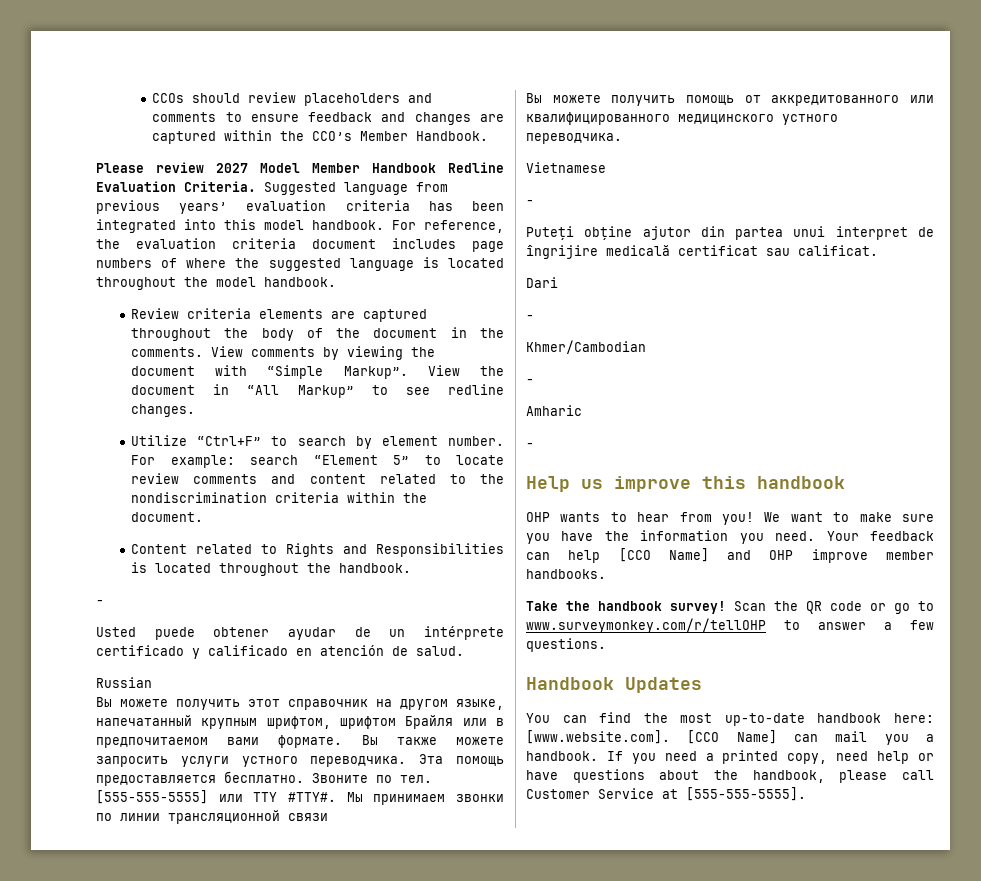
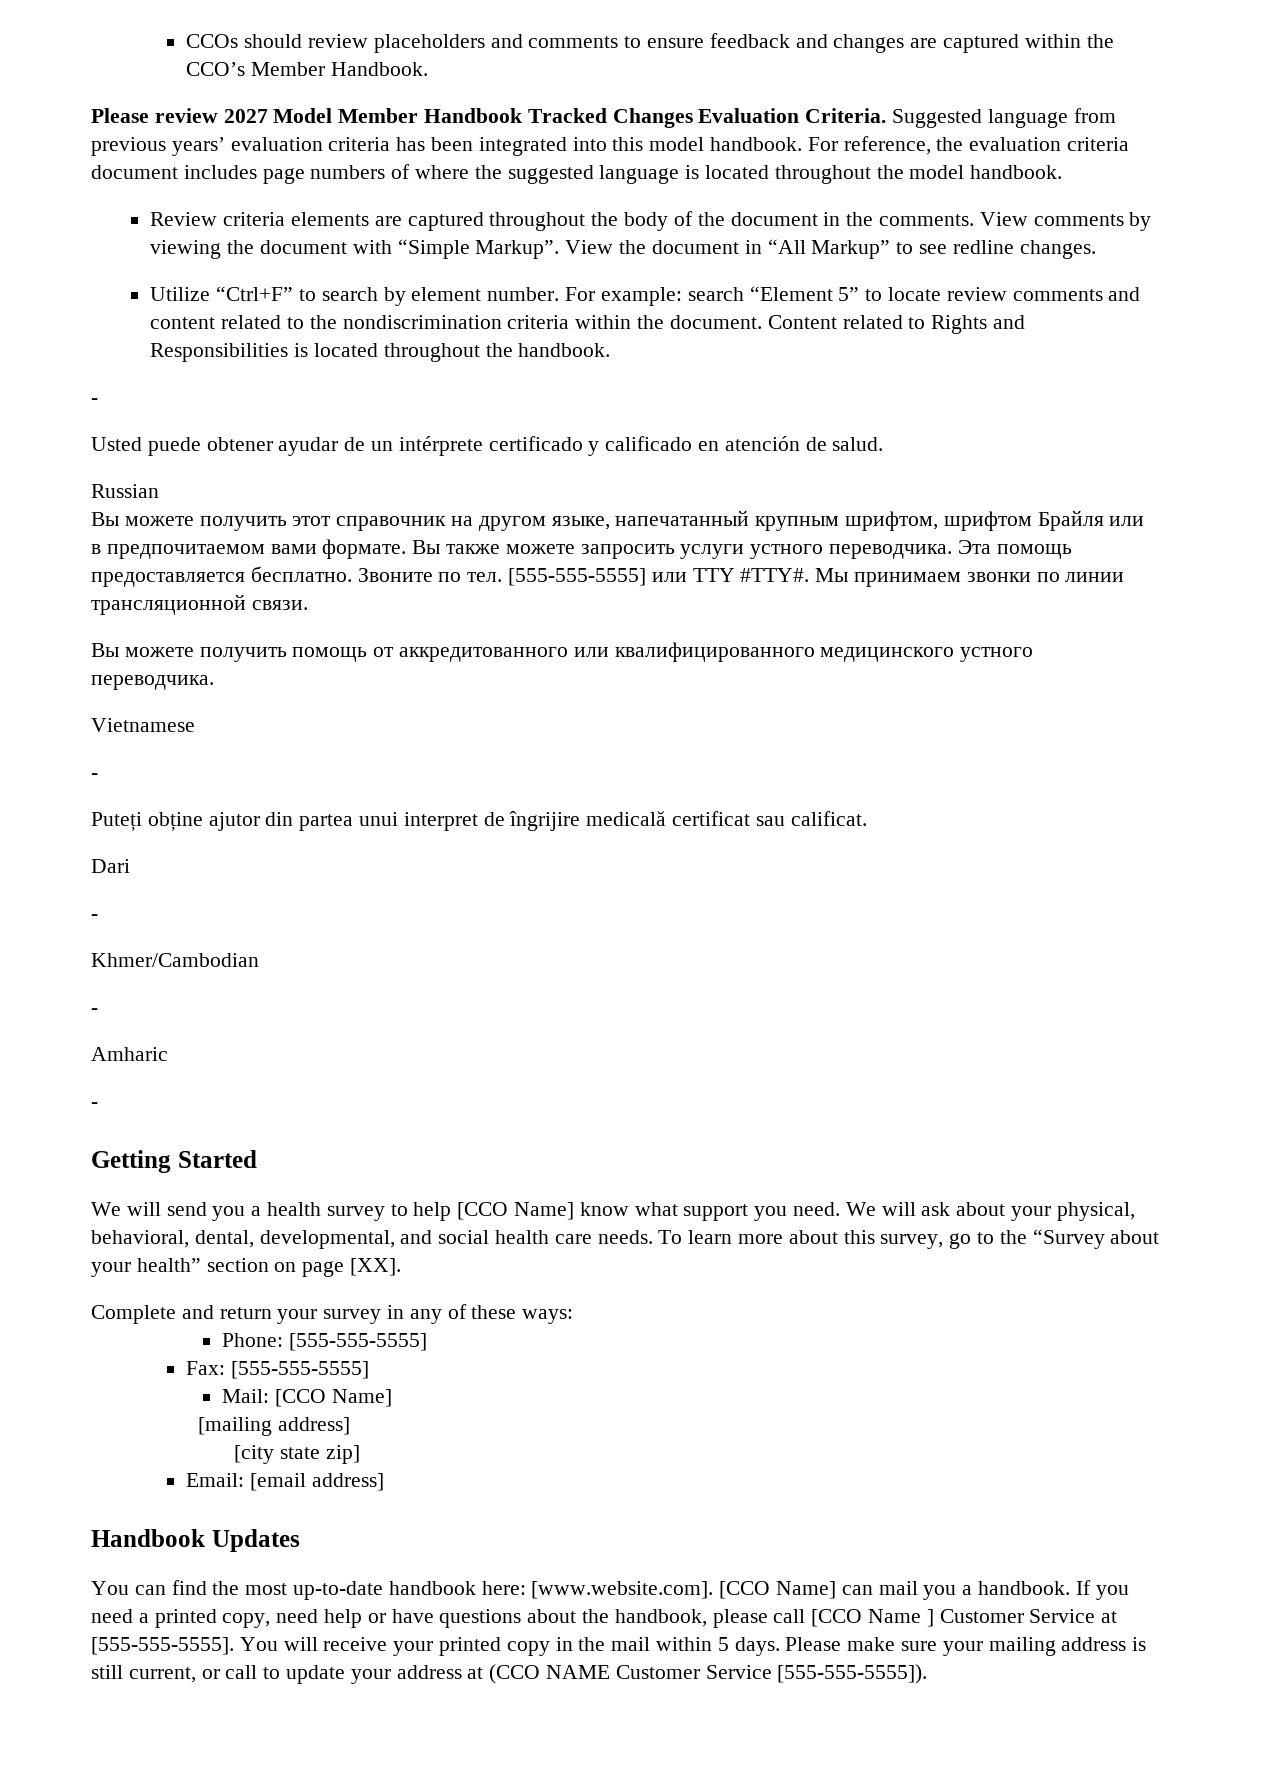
- Please review 2027 Model Member Handbook Redline Evaluation Criteria.
+ Please review 2027 Model Member Handbook Tracked Changes Evaluation Criteria.
- For example: search “Element 5” to locate review comments and content related to the nondiscrimination criteria within the document.
- Content related to Rights and Responsibilities is located throughout the handbook.
+ For example: search “Element 5” to locate review comments and content related to the nondiscrimination criteria within the document. Content related to Rights and Responsibilities is located throughout the handbook.
- Мы принимаем звонки по линии трансляционной связи
+ Мы принимаем звонки по линии трансляционной связи.
- Help us improve this handbook
- OHP wants to hear from you! We want to make sure you have the information you need. Your feedback can help [CCO Name] and OHP improve member handbooks.
- Take the handbook survey! Scan the QR code or go to www.surveymonkey.com/r/tellOHP to answer a few questions.
+ Getting Started
+ We will send you a health survey to help [CCO Name] know what support you need. We will ask about your physical, behavioral, dental, developmental, and social health care needs. To learn more about this survey, go to the “Survey about your health” section on page [XX].
+ Complete and return your survey in any of these ways:
+ Phone: [555-555-5555]
+ Fax: [555-555-5555]
+ Mail: [CCO Name]
+ [mailing address]
+ [city state zip]
+ Email: [email address]
- If you need a printed copy, need help or have questions about the handbook, please call Customer Service at [555-555-5555].
+ If you need a printed copy, need help or have questions about the handbook, please call [CCO Name ] Customer Service at [555-555-5555].
+ You will receive your printed copy in the mail within 5 days. Please make sure your mailing address is still current, or call to update your address at (CCO NAME Customer Service [555-555-5555]).

